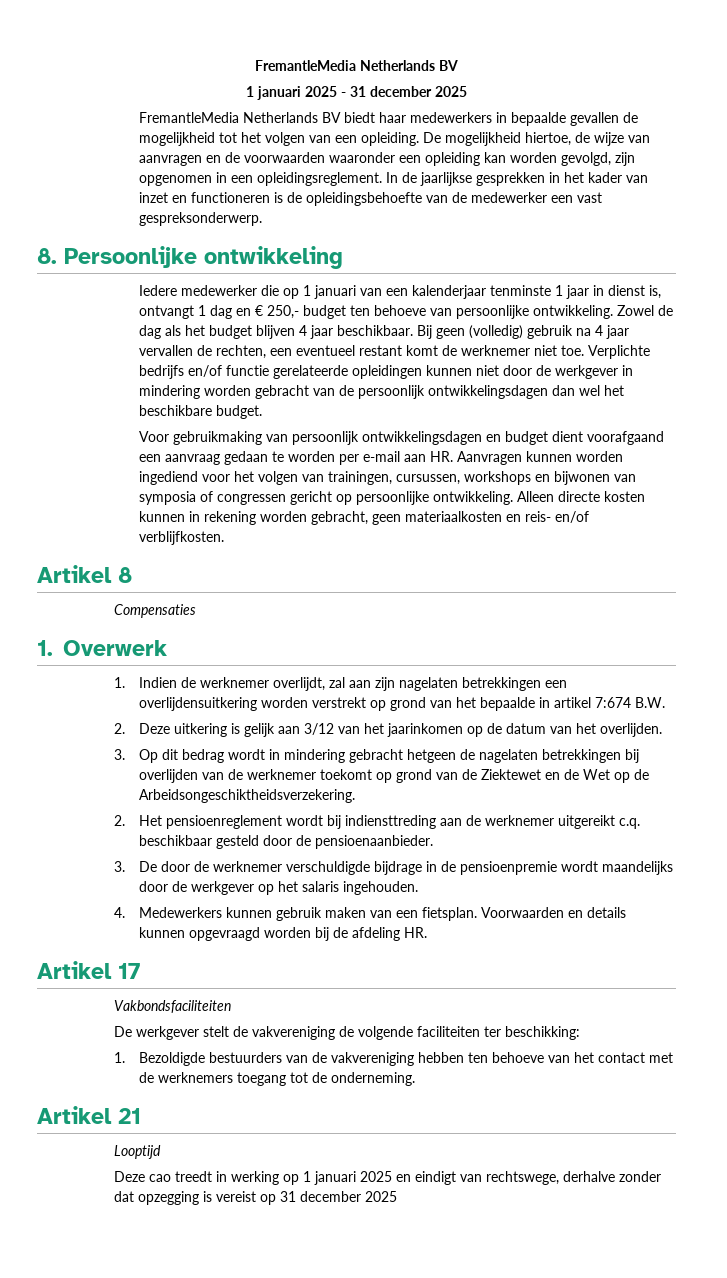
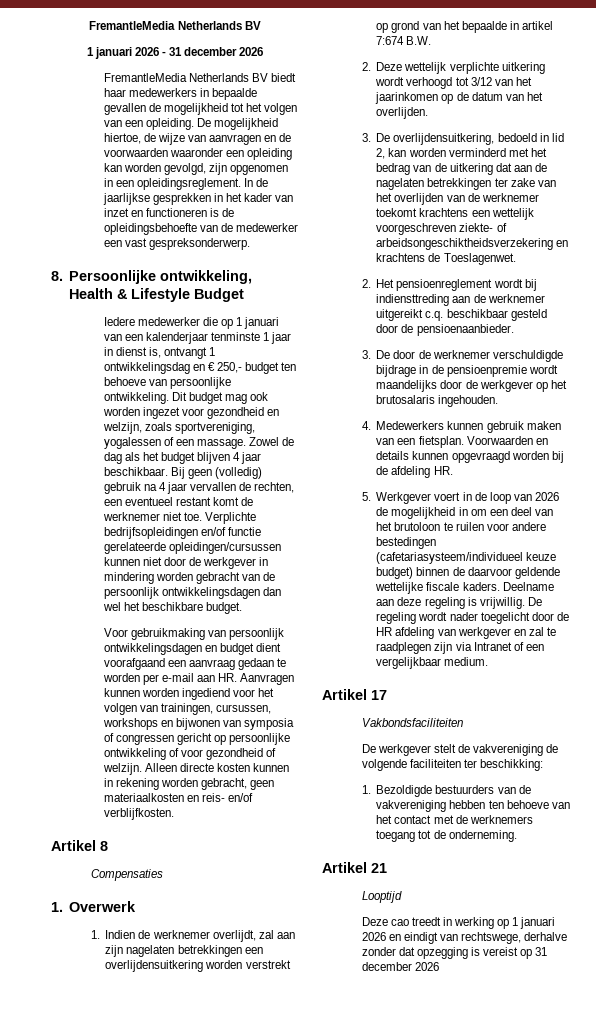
- 1 januari 2025 - 31 december 2025
+ 1 januari 2026 - 31 december 2026
- 8. Persoonlijke ontwikkeling
+ 8. Persoonlijke ontwikkeling, Health & Lifestyle Budget
- Iedere medewerker die op 1 januari van een kalenderjaar tenminste 1 jaar in dienst is, ontvangt 1 dag en € 250,- budget ten behoeve van persoonlijke ontwikkeling.
+ Iedere medewerker die op 1 januari van een kalenderjaar tenminste 1 jaar in dienst is, ontvangt 1 ontwikkelingsdag en € 250,- budget ten behoeve van persoonlijke ontwikkeling.
+ Dit budget mag ook worden ingezet voor gezondheid en welzijn, zoals sportvereniging, yogalessen of een massage.
- Verplichte bedrijfs en/of functie gerelateerde opleidingen kunnen niet door de werkgever in mindering worden gebracht van de persoonlijk ontwikkelingsdagen dan wel het beschikbare budget.
+ Verplichte bedrijfsopleidingen en/of functie gerelateerde opleidingen/cursussen kunnen niet door de werkgever in mindering worden gebracht van de persoonlijk ontwikkelingsdagen dan wel het beschikbare budget.
- Voor gebruikmaking van persoonlijk ontwikkelingsdagen en budget dient voorafgaand een aanvraag gedaan te worden per e-mail aan HR. Aanvragen kunnen worden ingediend voor het volgen van trainingen, cursussen, workshops en bijwonen van symposia of congressen gericht op persoonlijke ontwikkeling.
+ Voor gebruikmaking van persoonlijk ontwikkelingsdagen en budget dient voorafgaand een aanvraag gedaan te worden per e-mail aan HR. Aanvragen kunnen worden ingediend voor het volgen van trainingen, cursussen, workshops en bijwonen van symposia of congressen gericht op persoonlijke ontwikkeling of voor gezondheid of welzijn.
- 2. Deze uitkering is gelijk aan 3/12 van het jaarinkomen op de datum van het overlijden.
+ 2. Deze wettelijk verplichte uitkering wordt verhoogd tot 3/12 van het jaarinkomen op de datum van het overlijden.
- 3. Op dit bedrag wordt in mindering gebracht hetgeen de nagelaten betrekkingen bij overlijden van de werknemer toekomt op grond van de Ziektewet en de Wet op de Arbeidsongeschiktheidsverzekering.
+ 3. De overlijdensuitkering, bedoeld in lid 2, kan worden verminderd met het bedrag van de uitkering dat aan de nagelaten betrekkingen ter zake van het overlijden van de werknemer toekomt krachtens een wettelijk voorgeschreven ziekte- of arbeidsongeschiktheidsverzekering en krachtens de Toeslagenwet.
- 3. De door de werknemer verschuldigde bijdrage in de pensioenpremie wordt maandelijks door de werkgever op het salaris ingehouden.
+ 3. De door de werknemer verschuldigde bijdrage in de pensioenpremie wordt maandelijks door de werkgever op het brutosalaris ingehouden.
+ 5. Werkgever voert in de loop van 2026 de mogelijkheid in om een deel van het brutoloon te ruilen voor andere bestedingen (cafetariasysteem/individueel keuze budget) binnen de daarvoor geldende wettelijke fiscale kaders. Deelname aan deze regeling is vrijwillig. De regeling wordt nader toegelicht door de HR afdeling van werkgever en zal te raadplegen zijn via Intranet of een vergelijkbaar medium.
- Deze cao treedt in werking op 1 januari 2025 en eindigt van rechtswege, derhalve zonder dat opzegging is vereist op 31 december 2025
+ Deze cao treedt in werking op 1 januari 2026 en eindigt van rechtswege, derhalve zonder dat opzegging is vereist op 31 december 2026

